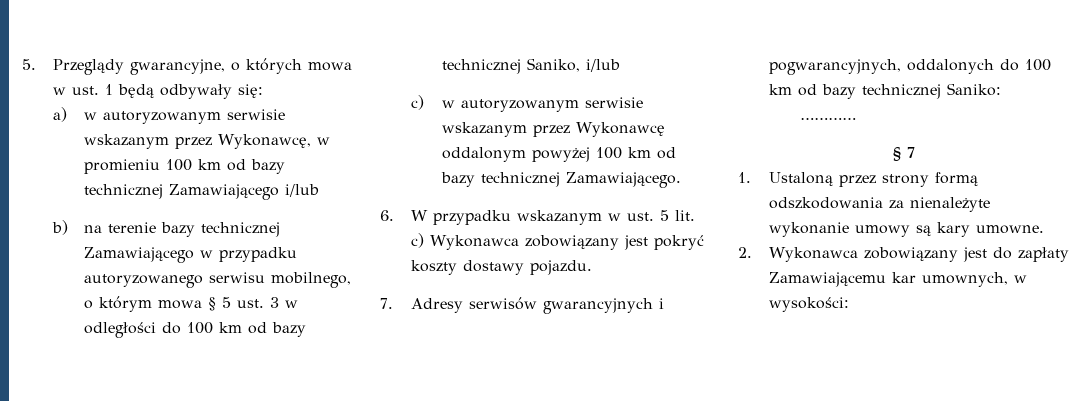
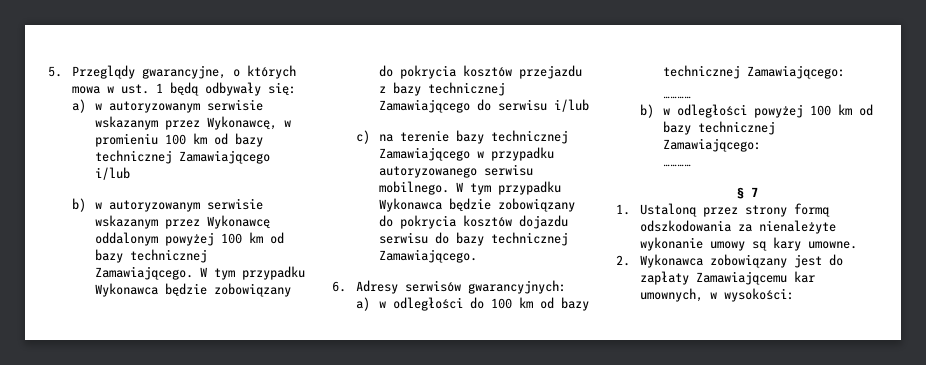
- b) na terenie bazy technicznej Zamawiającego w przypadku autoryzowanego serwisu mobilnego, o którym mowa § 5 ust. 3 w odległości do 100 km od bazy technicznej Saniko, i/lub
- c) w autoryzowanym serwisie wskazanym przez Wykonawcę oddalonym powyżej 100 km od bazy technicznej Zamawiającego.
- 6. W przypadku wskazanym w ust. 5 lit. c) Wykonawca zobowiązany jest pokryć koszty dostawy pojazdu.
- 7. Adresy serwisów gwarancyjnych i pogwarancyjnych, oddalonych do 100 km od bazy technicznej Saniko:
+ b) w autoryzowanym serwisie wskazanym przez Wykonawcę oddalonym powyżej 100 km od bazy technicznej Zamawiającego. W tym przypadku Wykonawca będzie zobowiązany do pokrycia kosztów przejazdu z bazy technicznej Zamawiającego do serwisu i/lub
+ c) na terenie bazy technicznej Zamawiającego w przypadku autoryzowanego serwisu mobilnego. W tym przypadku Wykonawca będzie zobowiązany do pokrycia kosztów dojazdu serwisu do bazy technicznej Zamawiającego.
+ 6. Adresy serwisów gwarancyjnych:
+ a) w odległości do 100 km od bazy technicznej Zamawiającego:
+ …………
+ b) w odległości powyżej 100 km od bazy technicznej Zamawiającego:

